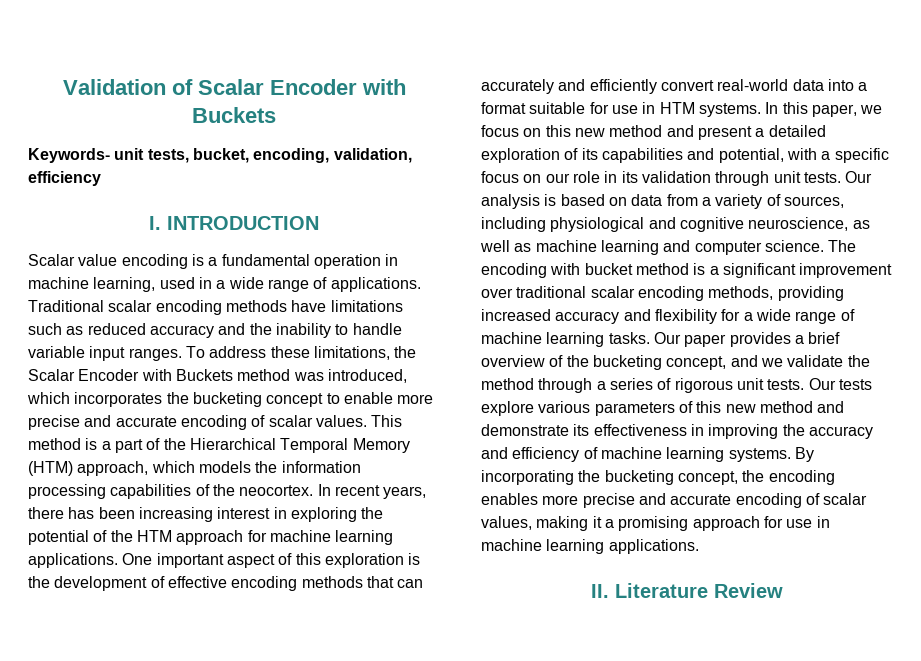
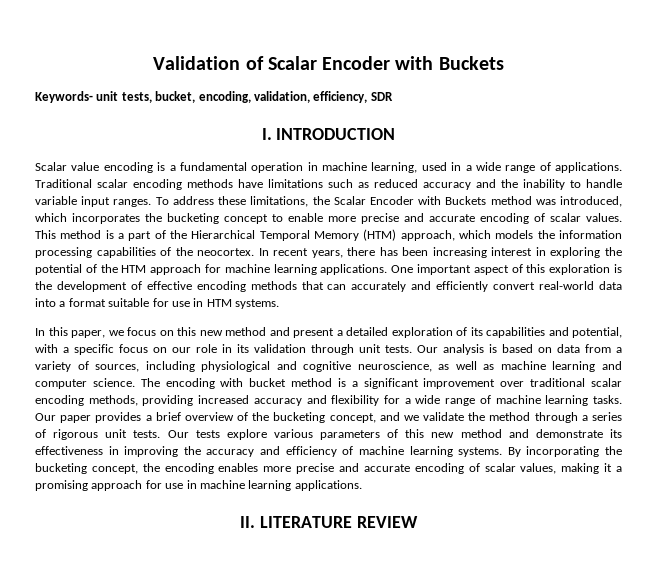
- Keywords- unit tests, bucket, encoding, validation, efficiency
+ Keywords- unit tests, bucket, encoding, validation, efficiency, SDR
- One important aspect of this exploration is the development of effective encoding methods that can accurately and efficiently convert real-world data into a format suitable for use in HTM systems. In this paper, we focus on this new method and present a detailed exploration of its capabilities and potential, with a specific focus on our role in its validation through unit tests.
+ One important aspect of this exploration is the development of effective encoding methods that can accurately and efficiently convert real-world data into a format suitable for use in HTM systems.
+ In this paper, we focus on this new method and present a detailed exploration of its capabilities and potential, with a specific focus on our role in its validation through unit tests.
- II. Literature Review
+ II. LITERATURE REVIEW

